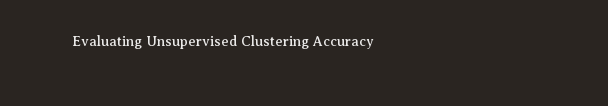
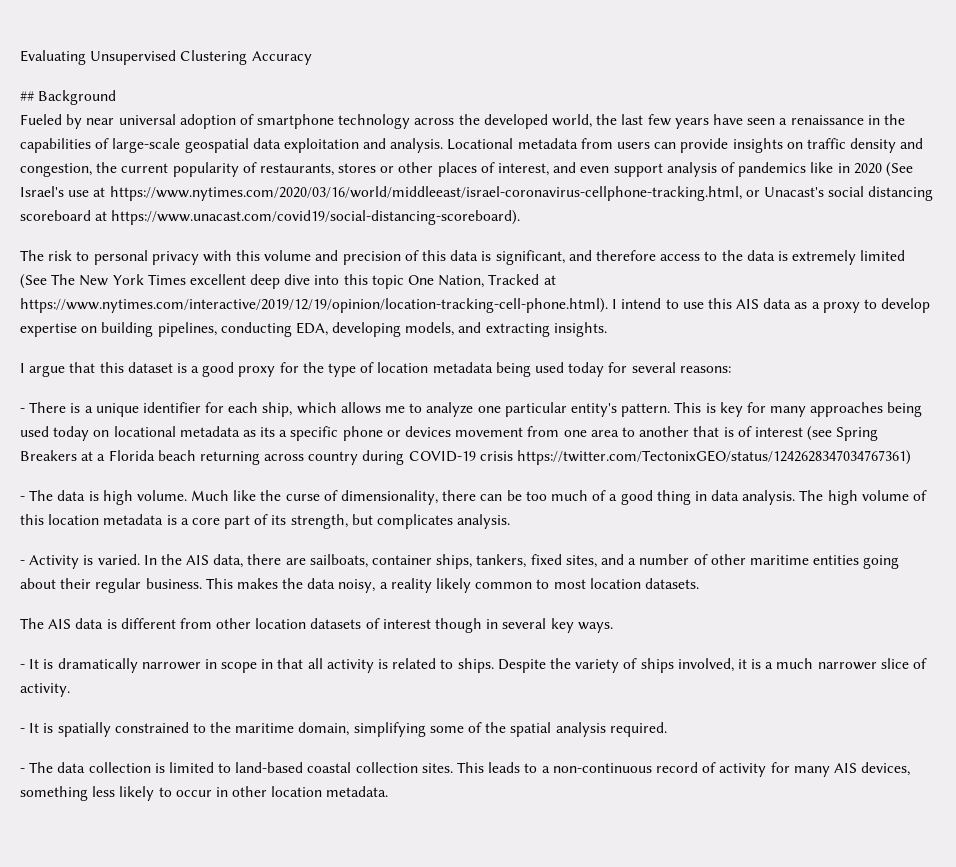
+ ## Background
+ Fueled by near universal adoption of smartphone technology across the developed world, the last few years have seen a renaissance in the capabilities of large-scale geospatial data exploitation and analysis. Locational metadata from users can provide insights on traffic density and congestion, the current popularity of restaurants, stores or other places of interest, and even support analysis of pandemics like in 2020 (See Israel's use at https://www.nytimes.com/2020/03/16/world/middleeast/israel-coronavirus-cellphone-tracking.html, or Unacast's social distancing scoreboard at https://www.unacast.com/covid19/social-distancing-scoreboard).
+ The risk to personal privacy with this volume and precision of this data is significant, and therefore access to the data is extremely limited (See The New York Times excellent deep dive into this topic One Nation, Tracked at https://www.nytimes.com/interactive/2019/12/19/opinion/location-tracking-cell-phone.html). I intend to use this AIS data as a proxy to develop expertise on building pipelines, conducting EDA, developing models, and extracting insights.
+ I argue that this dataset is a good proxy for the type of location metadata being used today for several reasons:
+ - There is a unique identifier for each ship, which allows me to analyze one particular entity's pattern. This is key for many approaches being used today on locational metadata as its a specific phone or devices movement from one area to another that is of interest (see Spring Breakers at a Florida beach returning across country during COVID-19 crisis https://twitter.com/TectonixGEO/status/1242628347034767361)
+ - The data is high volume. Much like the curse of dimensionality, there can be too much of a good thing in data analysis. The high volume of this location metadata is a core part of its strength, but complicates analysis.
+ - Activity is varied. In the AIS data, there are sailboats, container ships, tankers, fixed sites, and a number of other maritime entities going about their regular business. This makes the data noisy, a reality likely common to most location datasets.
+ The AIS data is different from other location datasets of interest though in several key ways.
+ - It is dramatically narrower in scope in that all activity is related to ships. Despite the variety of ships involved, it is a much narrower slice of activity.
+ - It is spatially constrained to the maritime domain, simplifying some of the spatial analysis required.
+ - The data collection is limited to land-based coastal collection sites. This leads to a non-continuous record of activity for many AIS devices, something less likely to occur in other location metadata.

